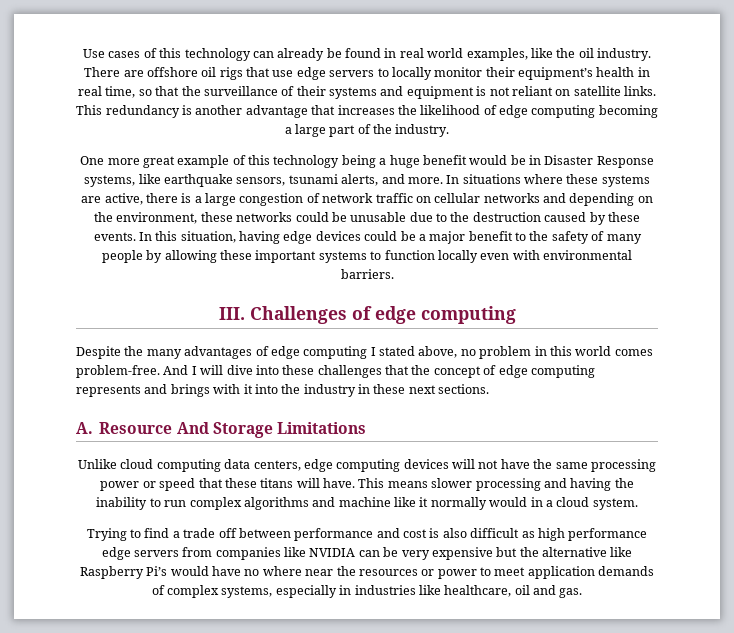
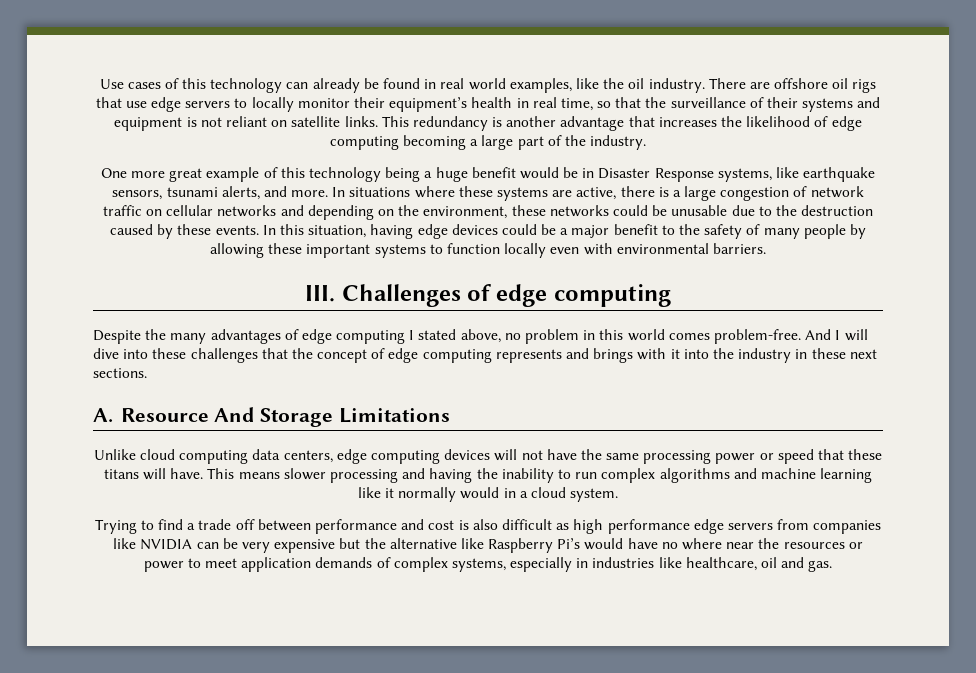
- This means slower processing and having the inability to run complex algorithms and machine like it normally would in a cloud system.
+ This means slower processing and having the inability to run complex algorithms and machine learning like it normally would in a cloud system.

